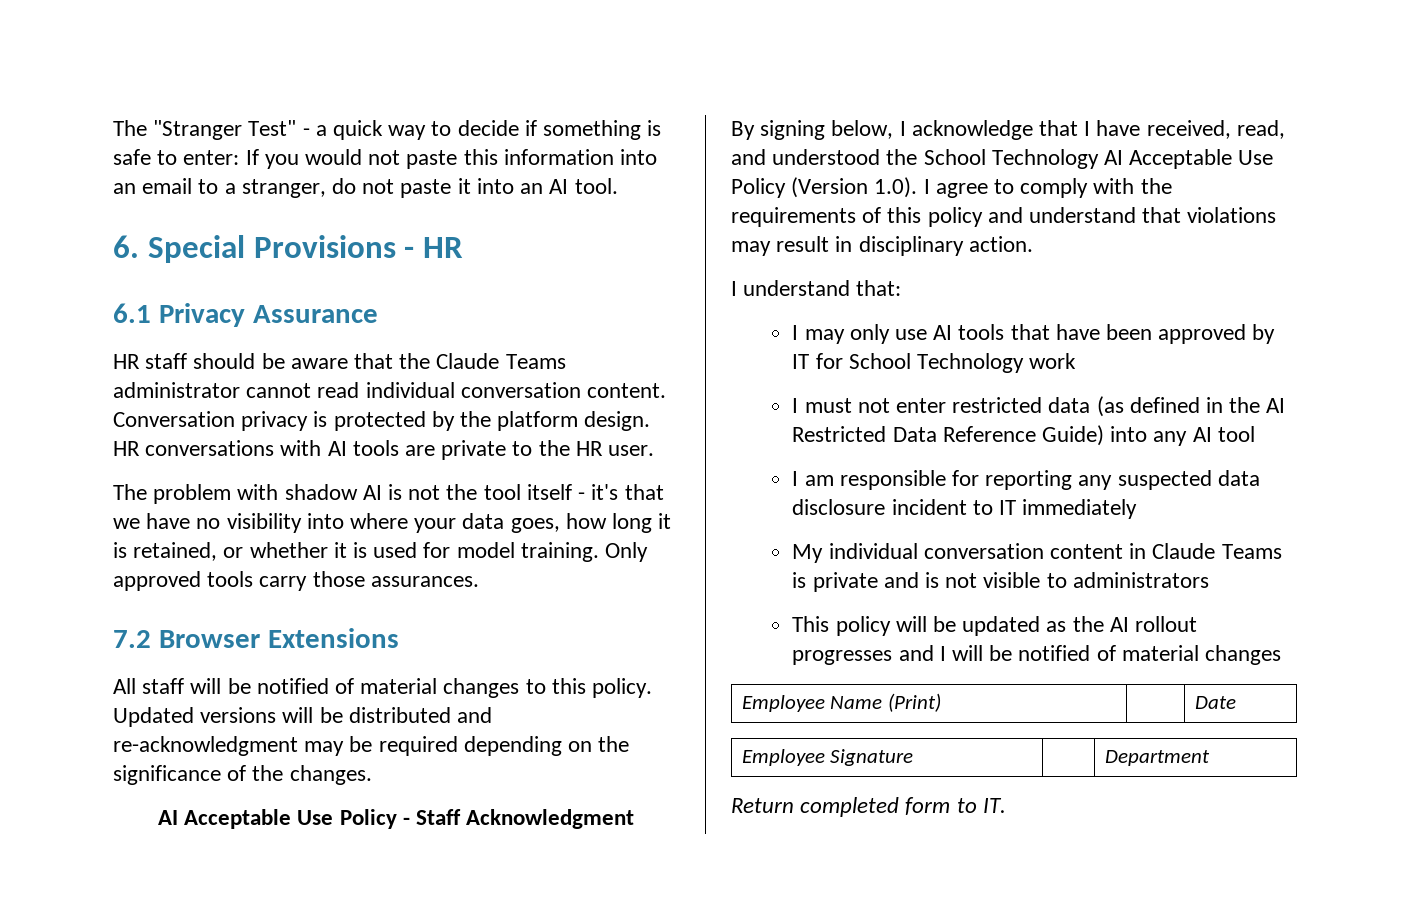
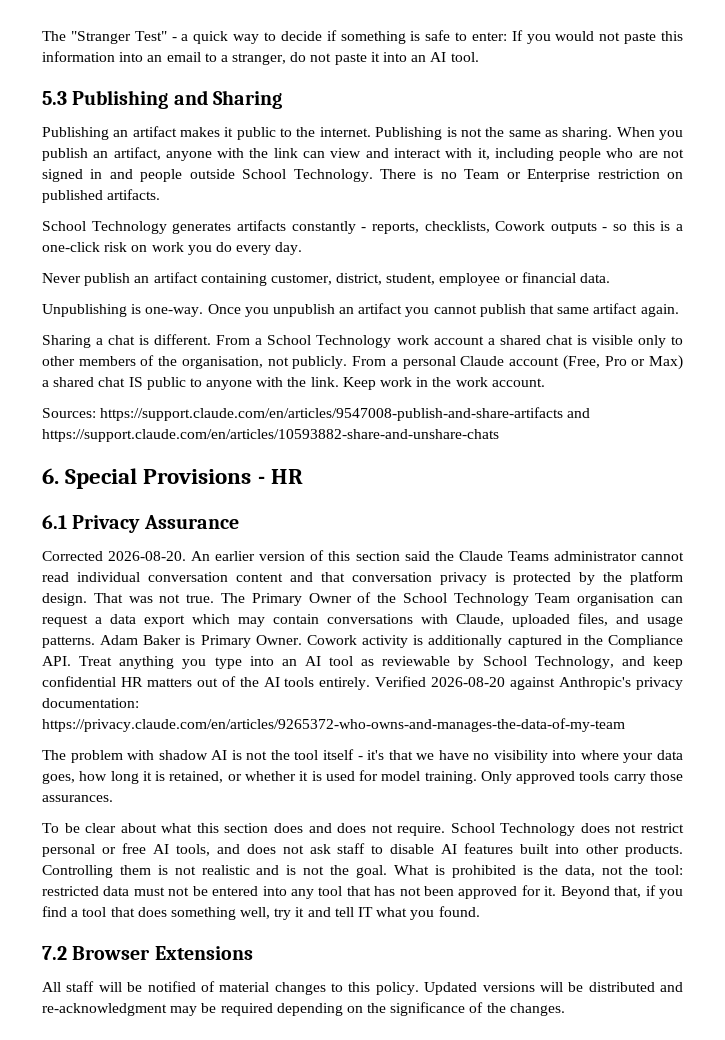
+ 5.3 Publishing and Sharing
+ Publishing an artifact makes it public to the internet. Publishing is not the same as sharing. When you publish an artifact, anyone with the link can view and interact with it, including people who are not signed in and people outside School Technology. There is no Team or Enterprise restriction on published artifacts.
+ School Technology generates artifacts constantly - reports, checklists, Cowork outputs - so this is a one-click risk on work you do every day.
+ Never publish an artifact containing customer, district, student, employee or financial data.
+ Unpublishing is one-way. Once you unpublish an artifact you cannot publish that same artifact again.
+ Sharing a chat is different. From a School Technology work account a shared chat is visible only to other members of the organisation, not publicly. From a personal Claude account (Free, Pro or Max) a shared chat IS public to anyone with the link. Keep work in the work account.
+ Sources: https://support.claude.com/en/articles/9547008-publish-and-share-artifacts and https://support.claude.com/en/articles/10593882-share-and-unshare-chats
- HR staff should be aware that the Claude Teams administrator cannot read individual conversation content. Conversation privacy is protected by the platform design.
+ Corrected 2026-08-20. An earlier version of this section said the Claude Teams administrator cannot read individual conversation content and that conversation privacy is protected by the platform design.
- HR conversations with AI tools are private to the HR user.
+ That was not true. The Primary Owner of the School Technology Team organisation can request a data export which may contain conversations with Claude, uploaded files, and usage patterns. Adam Baker is Primary Owner. Cowork activity is additionally captured in the Compliance API. Treat anything you type into an AI tool as reviewable by School Technology, and keep confidential HR matters out of the AI tools entirely. Verified 2026-08-20 against Anthropic's privacy documentation: https://privacy.claude.com/en/articles/9265372-who-owns-and-manages-the-data-of-my-team
+ To be clear about what this section does and does not require. School Technology does not restrict personal or free AI tools, and does not ask staff to disable AI features built into other products. Controlling them is not realistic and is not the goal. What is prohibited is the data, not the tool: restricted data must not be entered into any tool that has not been approved for it. Beyond that, if you find a tool that does something well, try it and tell IT what you found.
- AI Acceptable Use Policy - Staff Acknowledgment
- By signing below, I acknowledge that I have received, read, and understood the School Technology AI Acceptable Use Policy (Version 1.0). I agree to comply with the requirements of this policy and understand that violations may result in disciplinary action.
- I understand that:
- I may only use AI tools that have been approved by IT for School Technology work
- I must not enter restricted data (as defined in the AI Restricted Data Reference Guide) into any AI tool
- I am responsible for reporting any suspected data disclosure incident to IT immediately
- My individual conversation content in Claude Teams is private and is not visible to administrators
- This policy will be updated as the AI rollout progresses and I will be notified of material changes
- Employee Name (Print) | | Date
- Employee Signature | | Department
- Return completed form to IT.

